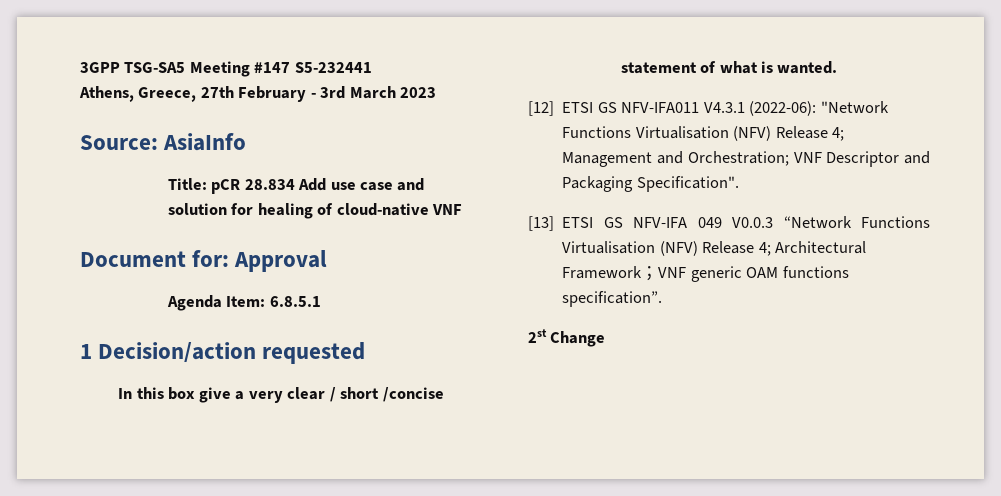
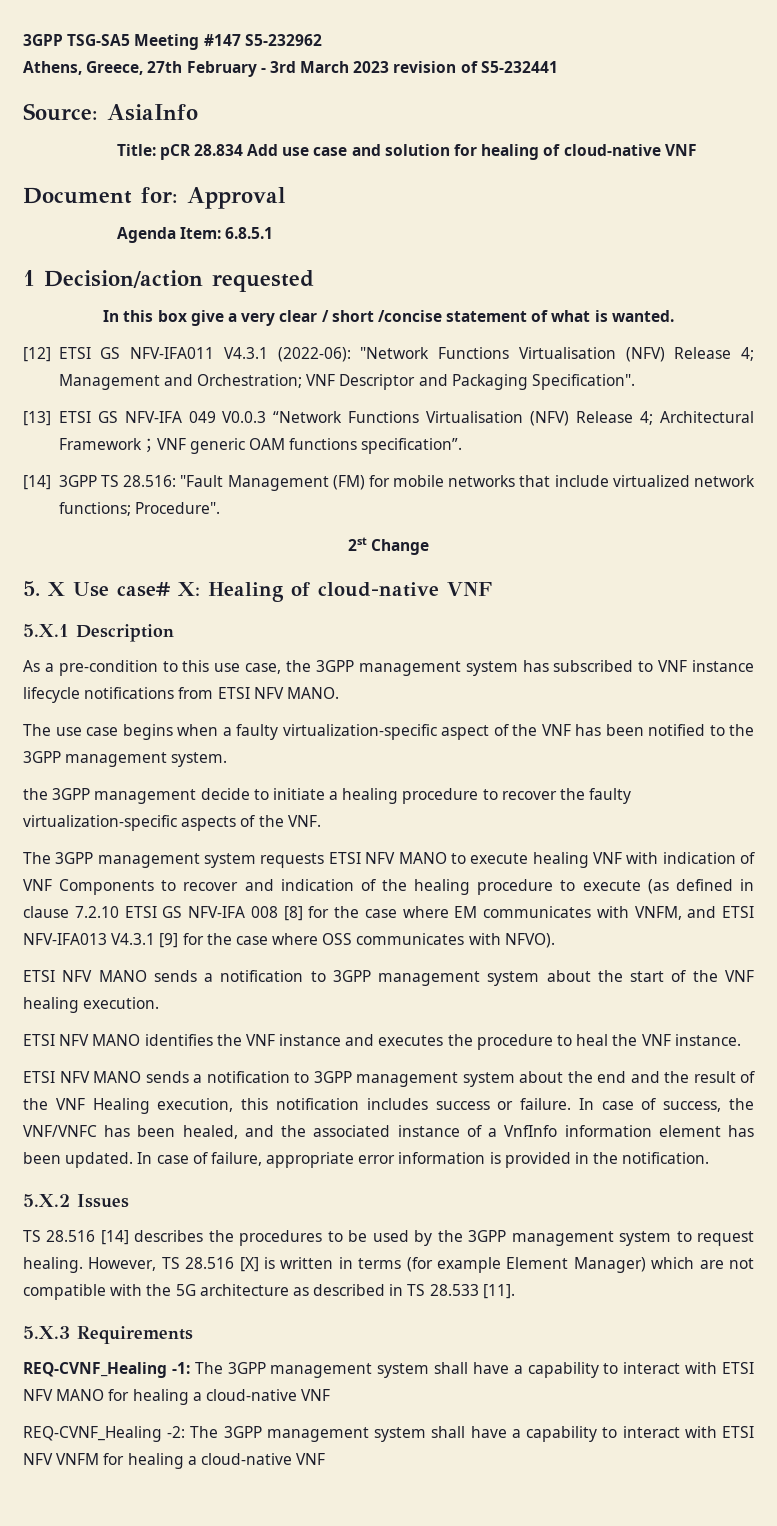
- 3GPP TSG-SA5 Meeting #147 S5-232441
+ 3GPP TSG-SA5 Meeting #147 S5-232962
- Athens, Greece, 27th February - 3rd March 2023
+ Athens, Greece, 27th February - 3rd March 2023 revision of S5-232441
+ [14] 3GPP TS 28.516: "Fault Management (FM) for mobile networks that include virtualized network functions; Procedure".
  2st Change
+ 5. X Use case# X: Healing of cloud-native VNF
+ 5.X.1 Description
+ As a pre-condition to this use case, the 3GPP management system has subscribed to VNF instance lifecycle notifications from ETSI NFV MANO.
+ The use case begins when a faulty virtualization-specific aspect of the VNF has been notified to the 3GPP management system.
+ the 3GPP management decide to initiate a healing procedure to recover the faulty virtualization-specific aspects of the VNF.
+ The 3GPP management system requests ETSI NFV MANO to execute healing VNF with indication of VNF Components to recover and indication of the healing procedure to execute (as defined in clause 7.2.10 ETSI GS NFV-IFA 008 [8] for the case where EM communicates with VNFM, and ETSI NFV-IFA013 V4.3.1 [9] for the case where OSS communicates with NFVO).
+ ETSI NFV MANO sends a notification to 3GPP management system about the start of the VNF healing execution.
+ ETSI NFV MANO identifies the VNF instance and executes the procedure to heal the VNF instance.
+ ETSI NFV MANO sends a notification to 3GPP management system about the end and the result of the VNF Healing execution, this notification includes success or failure. In case of success, the VNF/VNFC has been healed, and the associated instance of a VnfInfo information element has been updated. In case of failure, appropriate error information is provided in the notification.
+ 5.X.2 Issues
+ TS 28.516 [14] describes the procedures to be used by the 3GPP management system to request healing. However, TS 28.516 [X] is written in terms (for example Element Manager) which are not compatible with the 5G architecture as described in TS 28.533 [11].
+ 5.X.3 Requirements
+ REQ-CVNF_Healing -1: The 3GPP management system shall have a capability to interact with ETSI NFV MANO for healing a cloud-native VNF
+ REQ-CVNF_Healing -2: The 3GPP management system shall have a capability to interact with ETSI NFV VNFM for healing a cloud-native VNF

